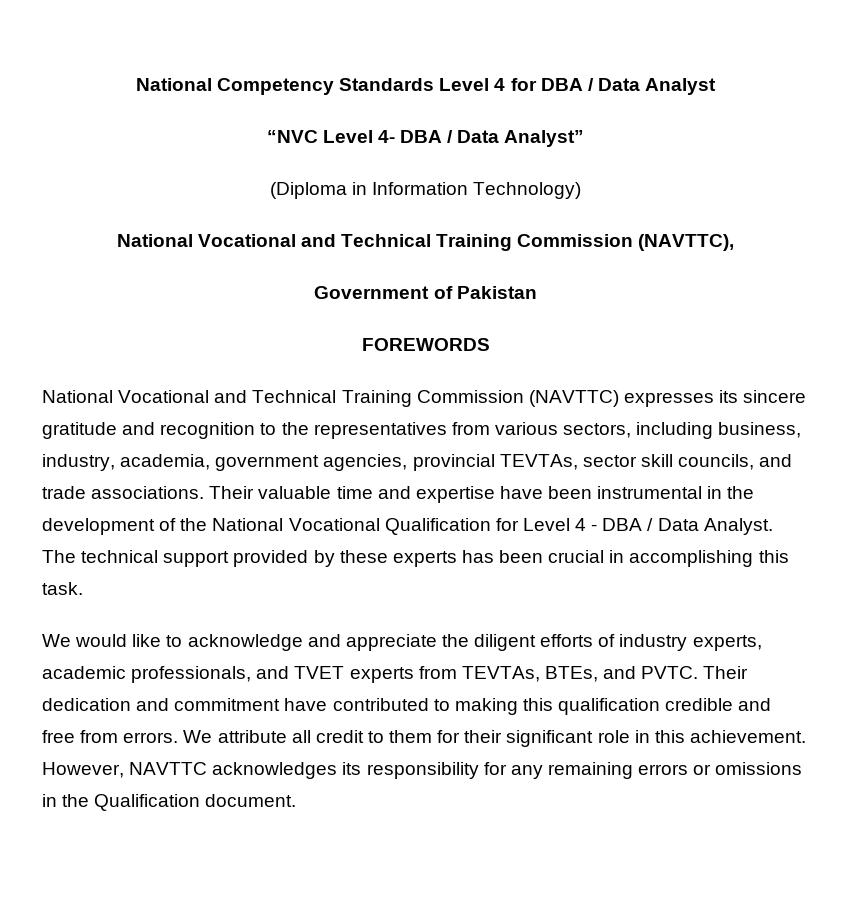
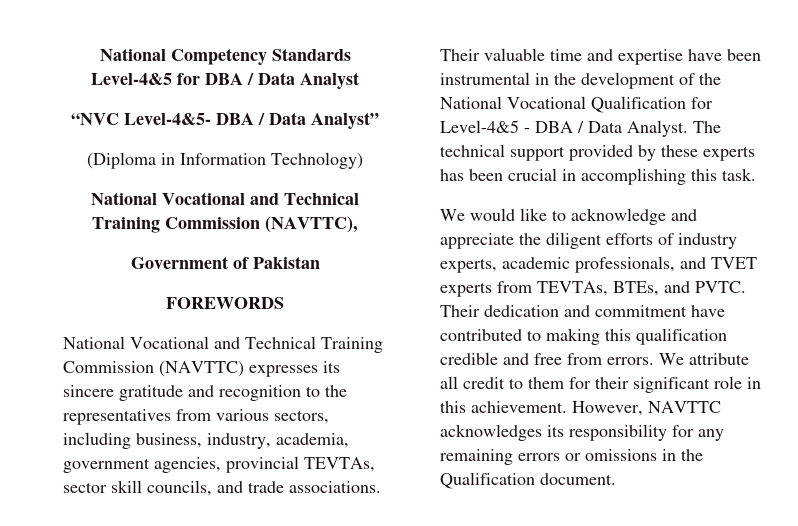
- National Competency Standards Level 4 for DBA / Data Analyst
+ National Competency Standards Level-4&5 for DBA / Data Analyst
- “NVC Level 4- DBA / Data Analyst”
+ “NVC Level-4&5- DBA / Data Analyst”
- Their valuable time and expertise have been instrumental in the development of the National Vocational Qualification for Level 4 - DBA / Data Analyst.
+ Their valuable time and expertise have been instrumental in the development of the National Vocational Qualification for Level-4&5 - DBA / Data Analyst.

